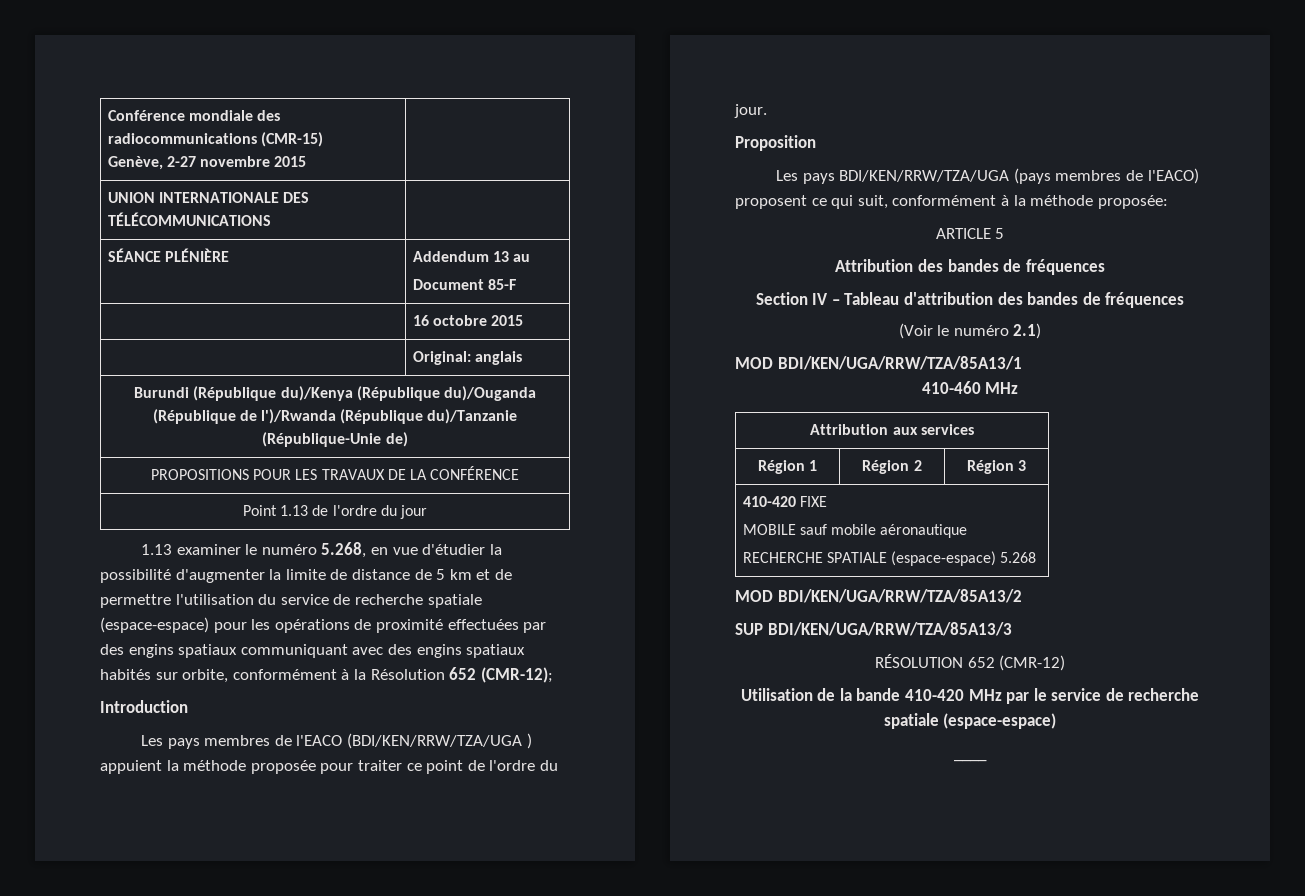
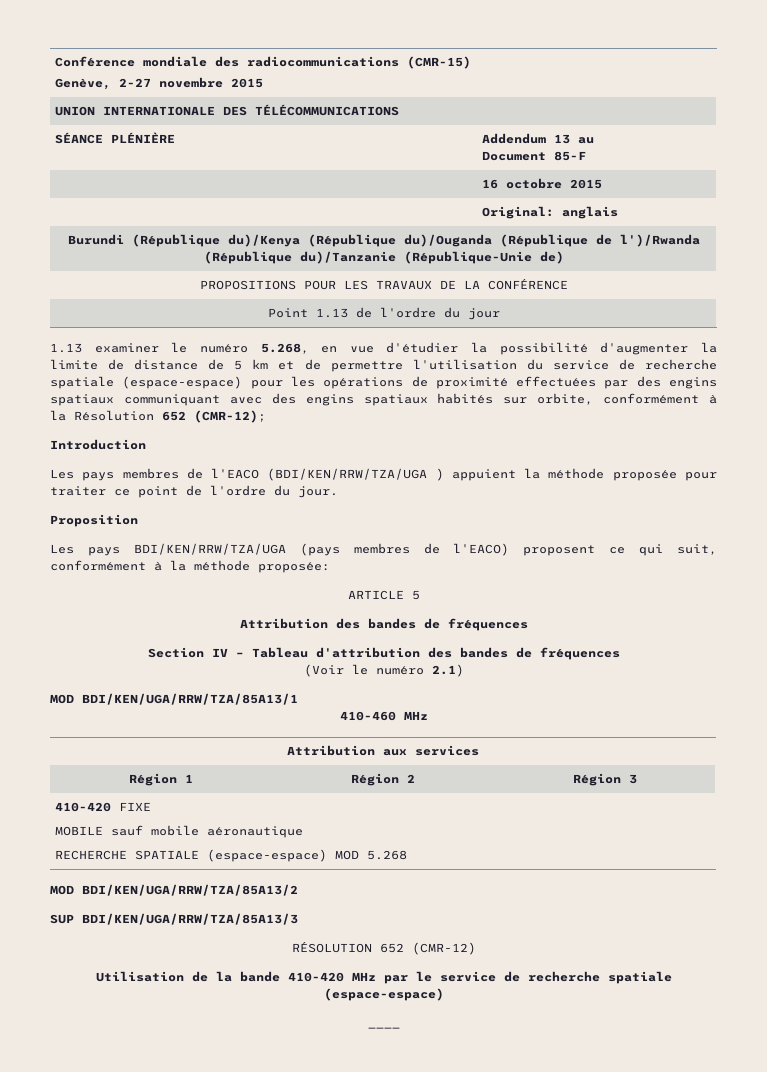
  410-420 FIXE
  MOBILE sauf mobile aéronautique
- RECHERCHE SPATIALE (espace-espace) 5.268
+ RECHERCHE SPATIALE (espace-espace) MOD 5.268

